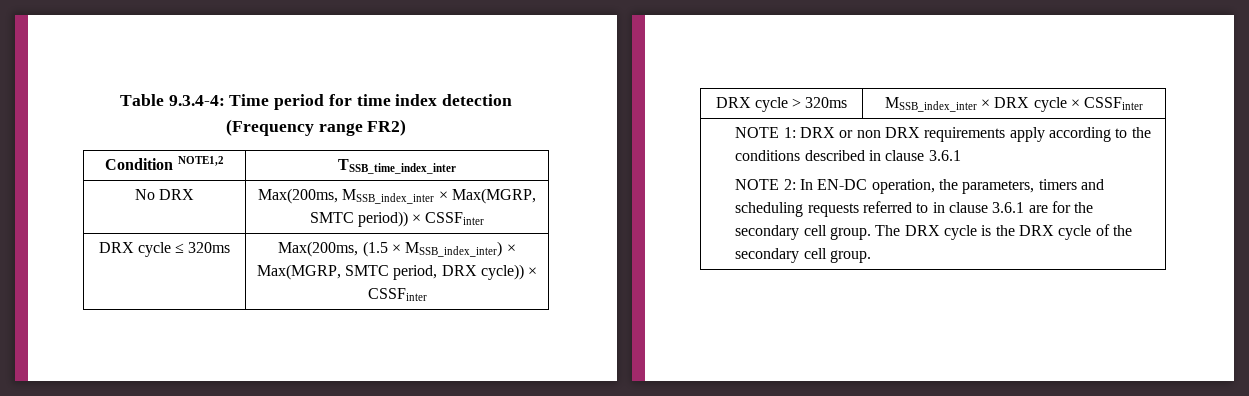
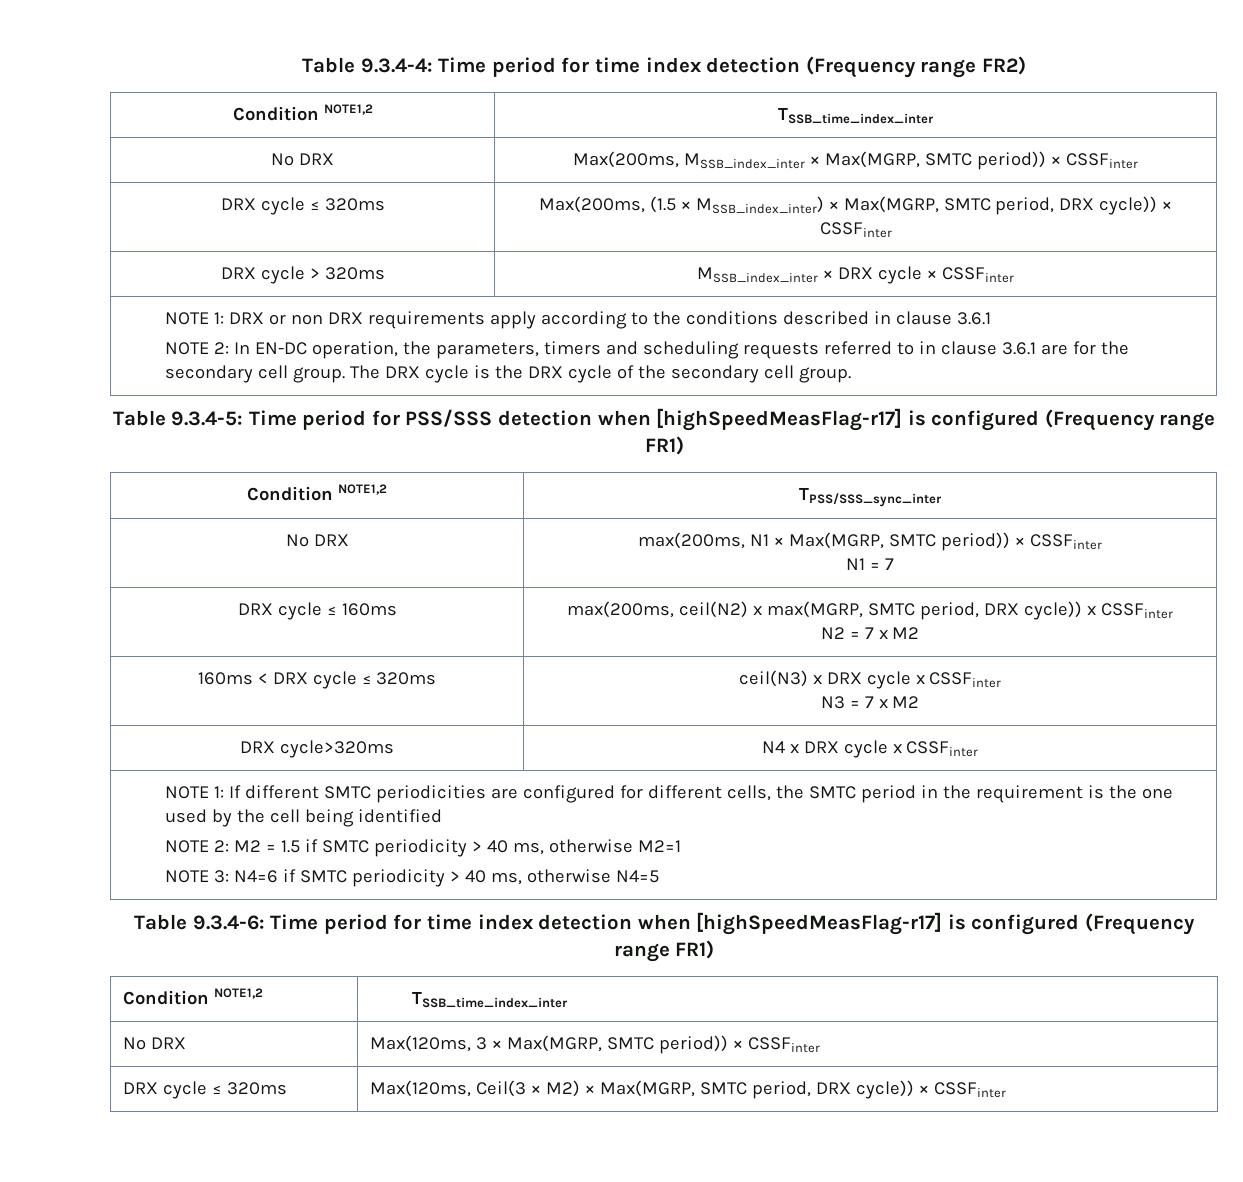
+ Table 9.3.4-5: Time period for PSS/SSS detection when [highSpeedMeasFlag-r17] is configured (Frequency range FR1)
+ Condition NOTE1,2 | TPSS/SSS_sync_inter
+ No DRX | max(200ms, N1 × Max(MGRP, SMTC period)) × CSSFinter
+ N1 = 7
+ DRX cycle ≤ 160ms | max(200ms, ceil(N2) x max(MGRP, SMTC period, DRX cycle)) x CSSFinter
+ N2 = 7 x M2
+ 160ms < DRX cycle ≤ 320ms | ceil(N3) x DRX cycle x CSSFinter
+ N3 = 7 x M2
+ DRX cycle>320ms | N4 x DRX cycle x CSSFinter
+ NOTE 1: If different SMTC periodicities are configured for different cells, the SMTC period in the requirement is the one used by the cell being identified
+ NOTE 2: M2 = 1.5 if SMTC periodicity > 40 ms, otherwise M2=1
+ NOTE 3: N4=6 if SMTC periodicity > 40 ms, otherwise N4=5
+ Table 9.3.4-6: Time period for time index detection when [highSpeedMeasFlag-r17] is configured (Frequency range FR1)
+ Condition NOTE1,2 | TSSB_time_index_inter
+ No DRX | Max(120ms, 3 × Max(MGRP, SMTC period)) × CSSFinter
+ DRX cycle ≤ 320ms | Max(120ms, Ceil(3 × M2) × Max(MGRP, SMTC period, DRX cycle)) × CSSFinter

